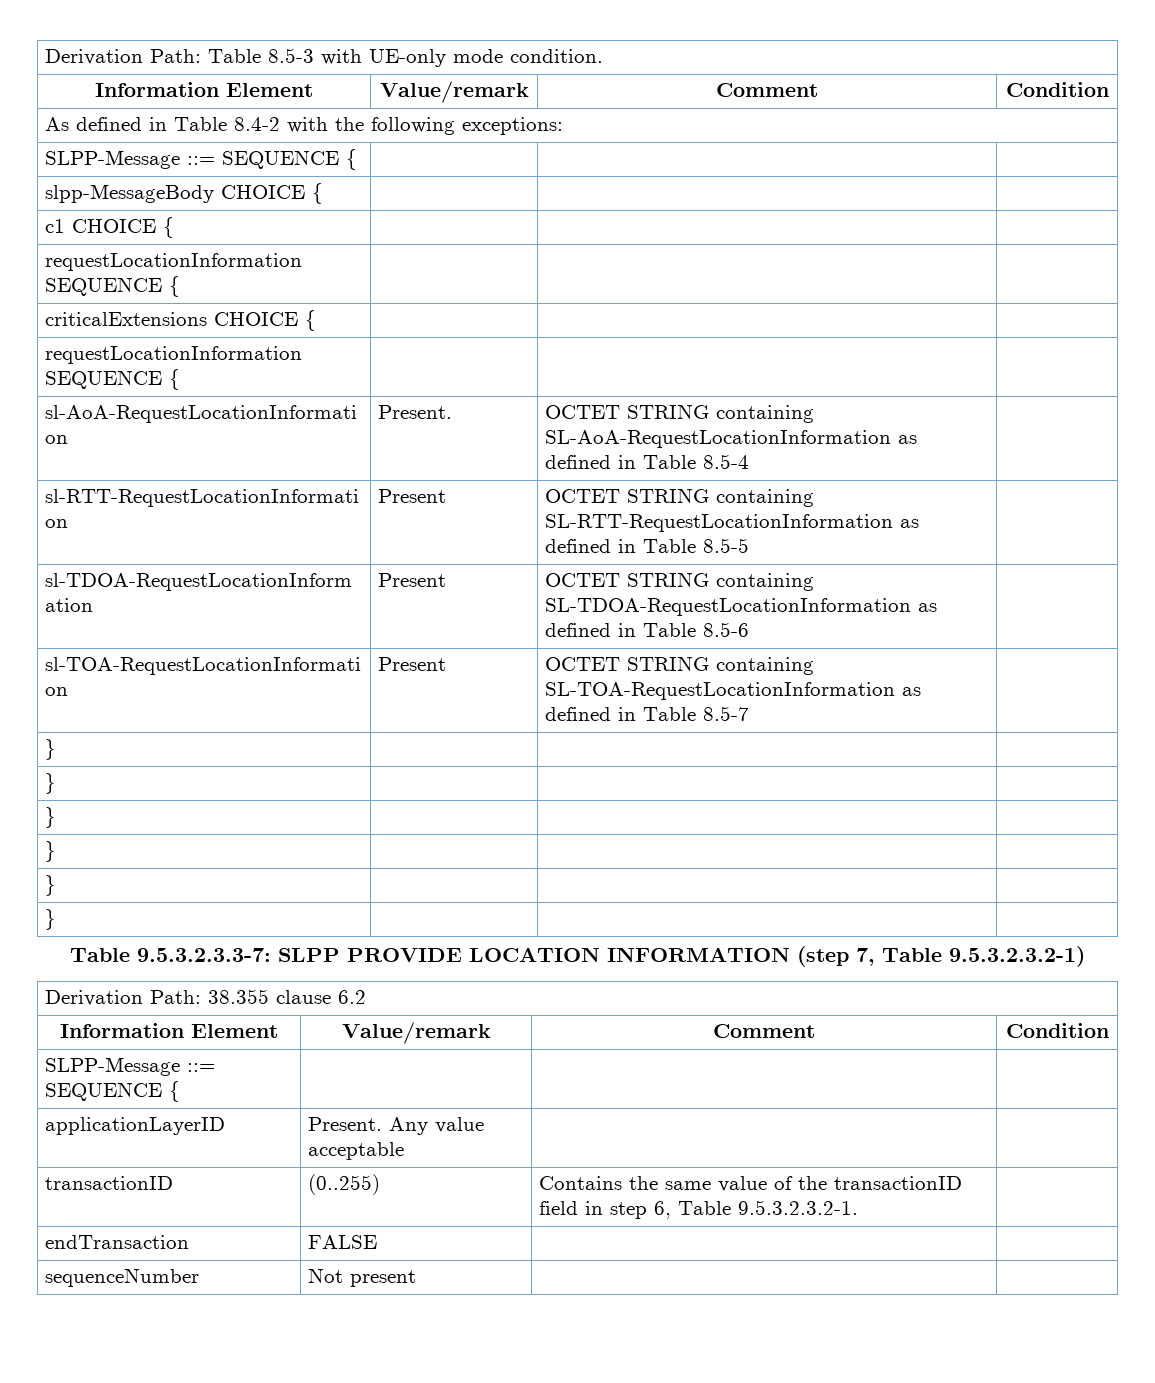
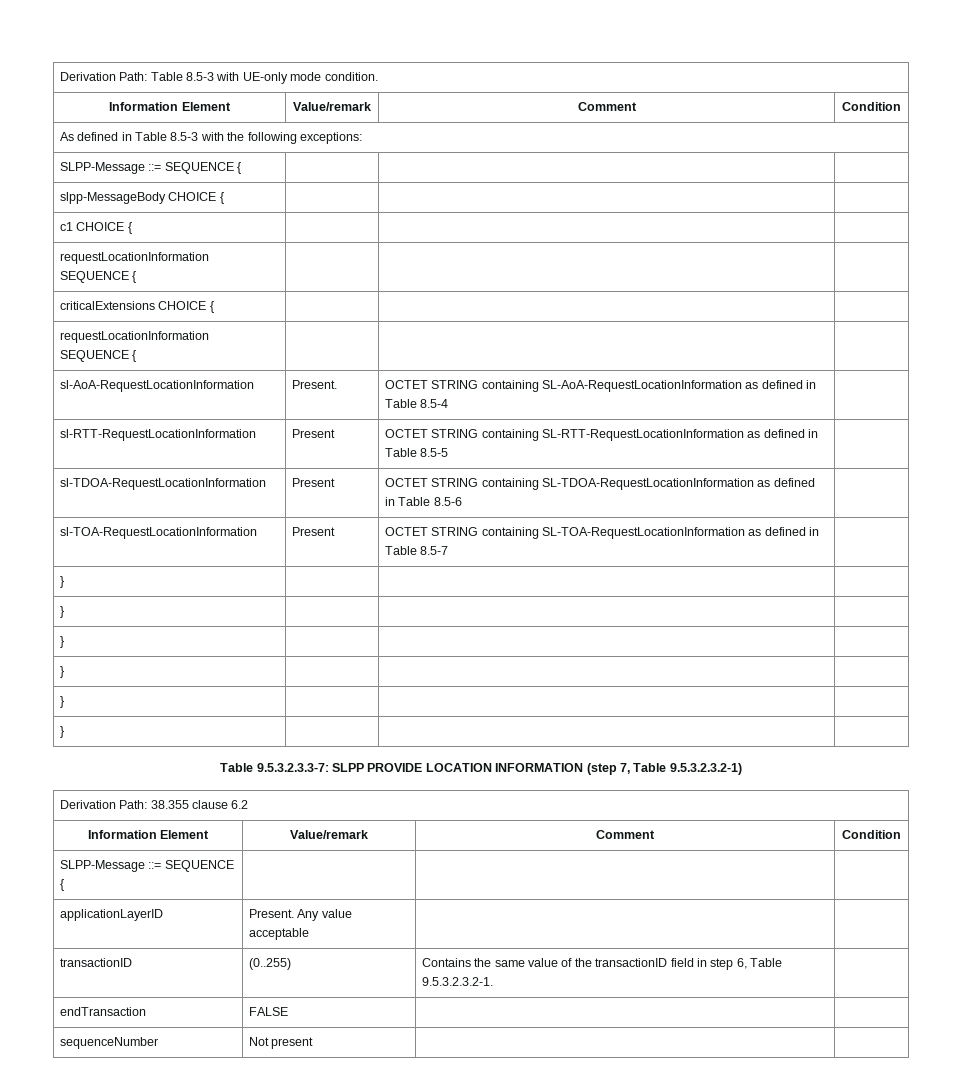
- As defined in Table 8.4-2 with the following exceptions:
+ As defined in Table 8.5-3 with the following exceptions:

